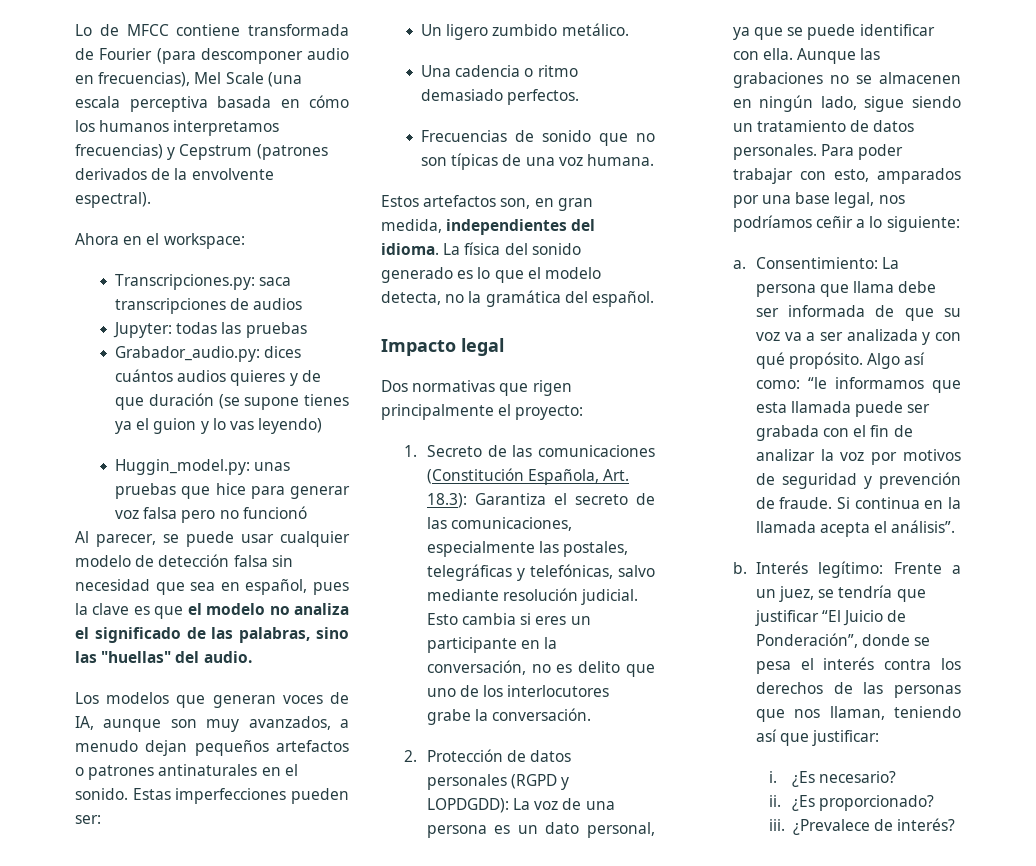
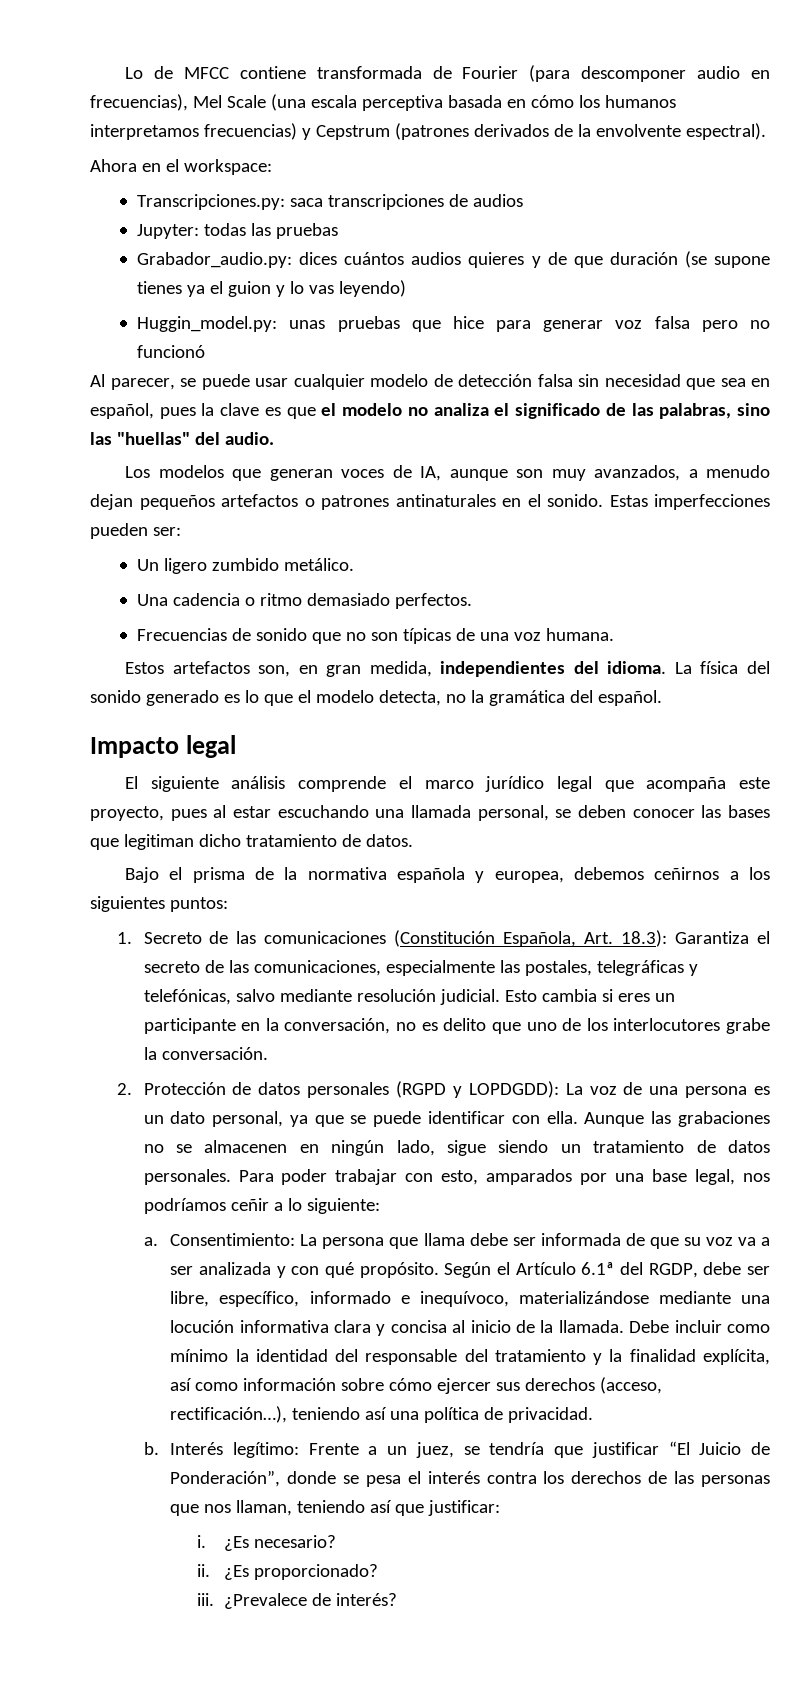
- Dos normativas que rigen principalmente el proyecto:
+ El siguiente análisis comprende el marco jurídico legal que acompaña este proyecto, pues al estar escuchando una llamada personal, se deben conocer las bases que legitiman dicho tratamiento de datos.
+ Bajo el prisma de la normativa española y europea, debemos ceñirnos a los siguientes puntos:
- Algo así como: “le informamos que esta llamada puede ser grabada con el fin de analizar la voz por motivos de seguridad y prevención de fraude. Si continua en la llamada acepta el análisis”.
+ Según el Artículo 6.1ª del RGDP, debe ser libre, específico, informado e inequívoco, materializándose mediante una locución informativa clara y concisa al inicio de la llamada. Debe incluir como mínimo la identidad del responsable del tratamiento y la finalidad explícita, así como información sobre cómo ejercer sus derechos (acceso, rectificación…), teniendo así una política de privacidad.

